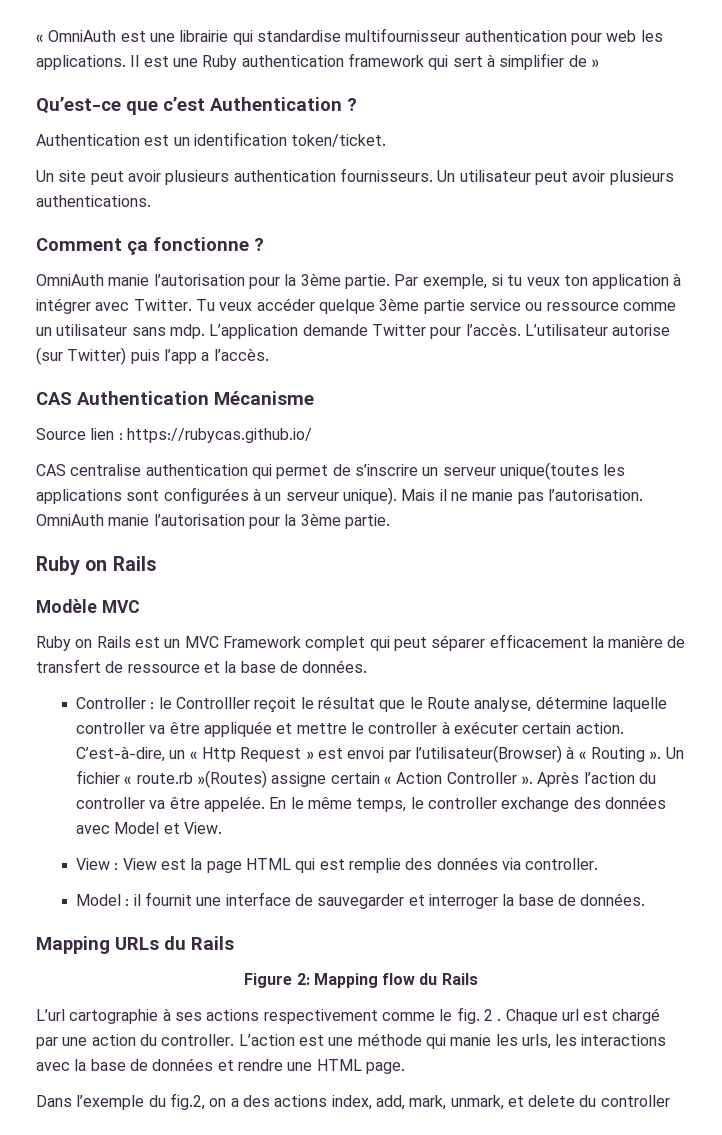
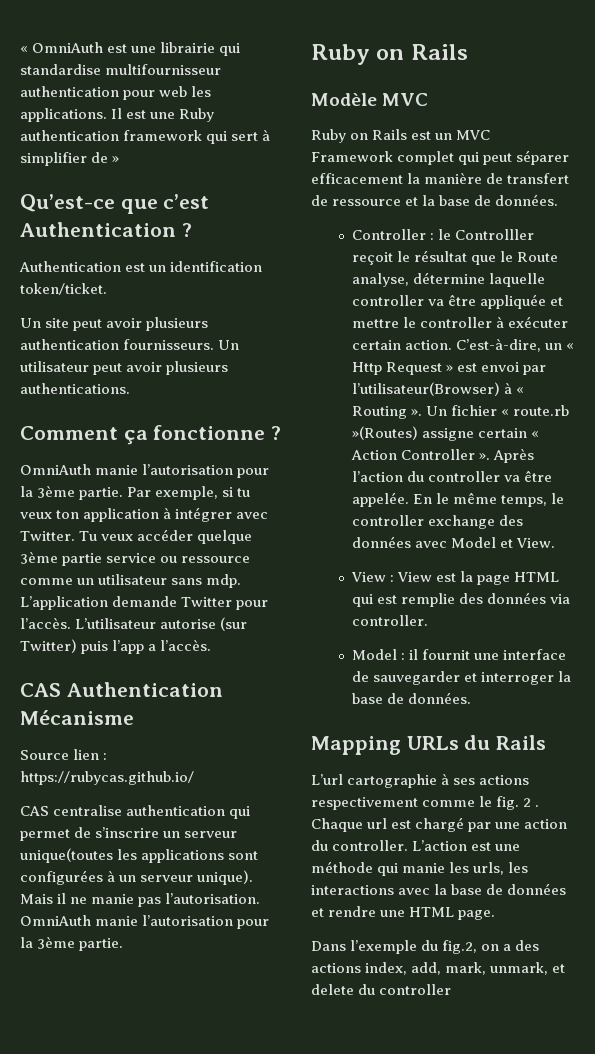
- Figure 2: Mapping flow du Rails

